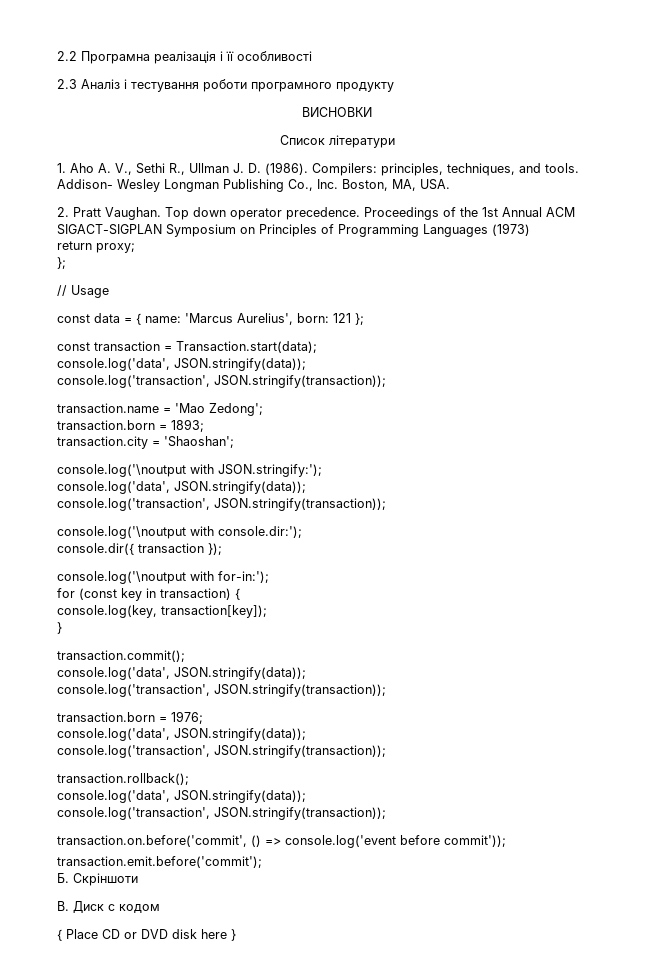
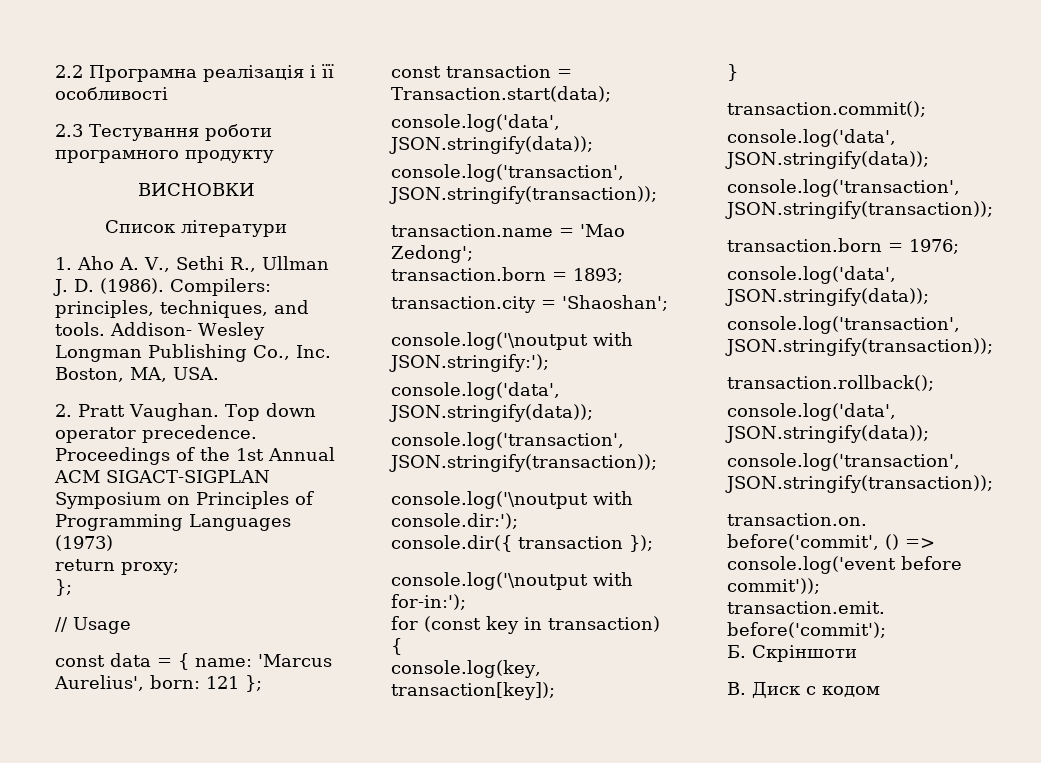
- 2.3 Аналіз і тестування роботи програмного продукту
+ 2.3 Тестування роботи програмного продукту
- { Place CD or DVD disk here }

